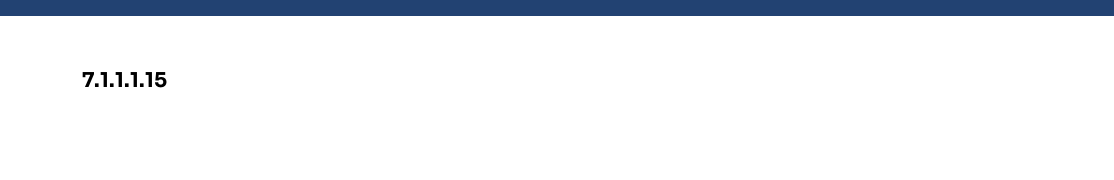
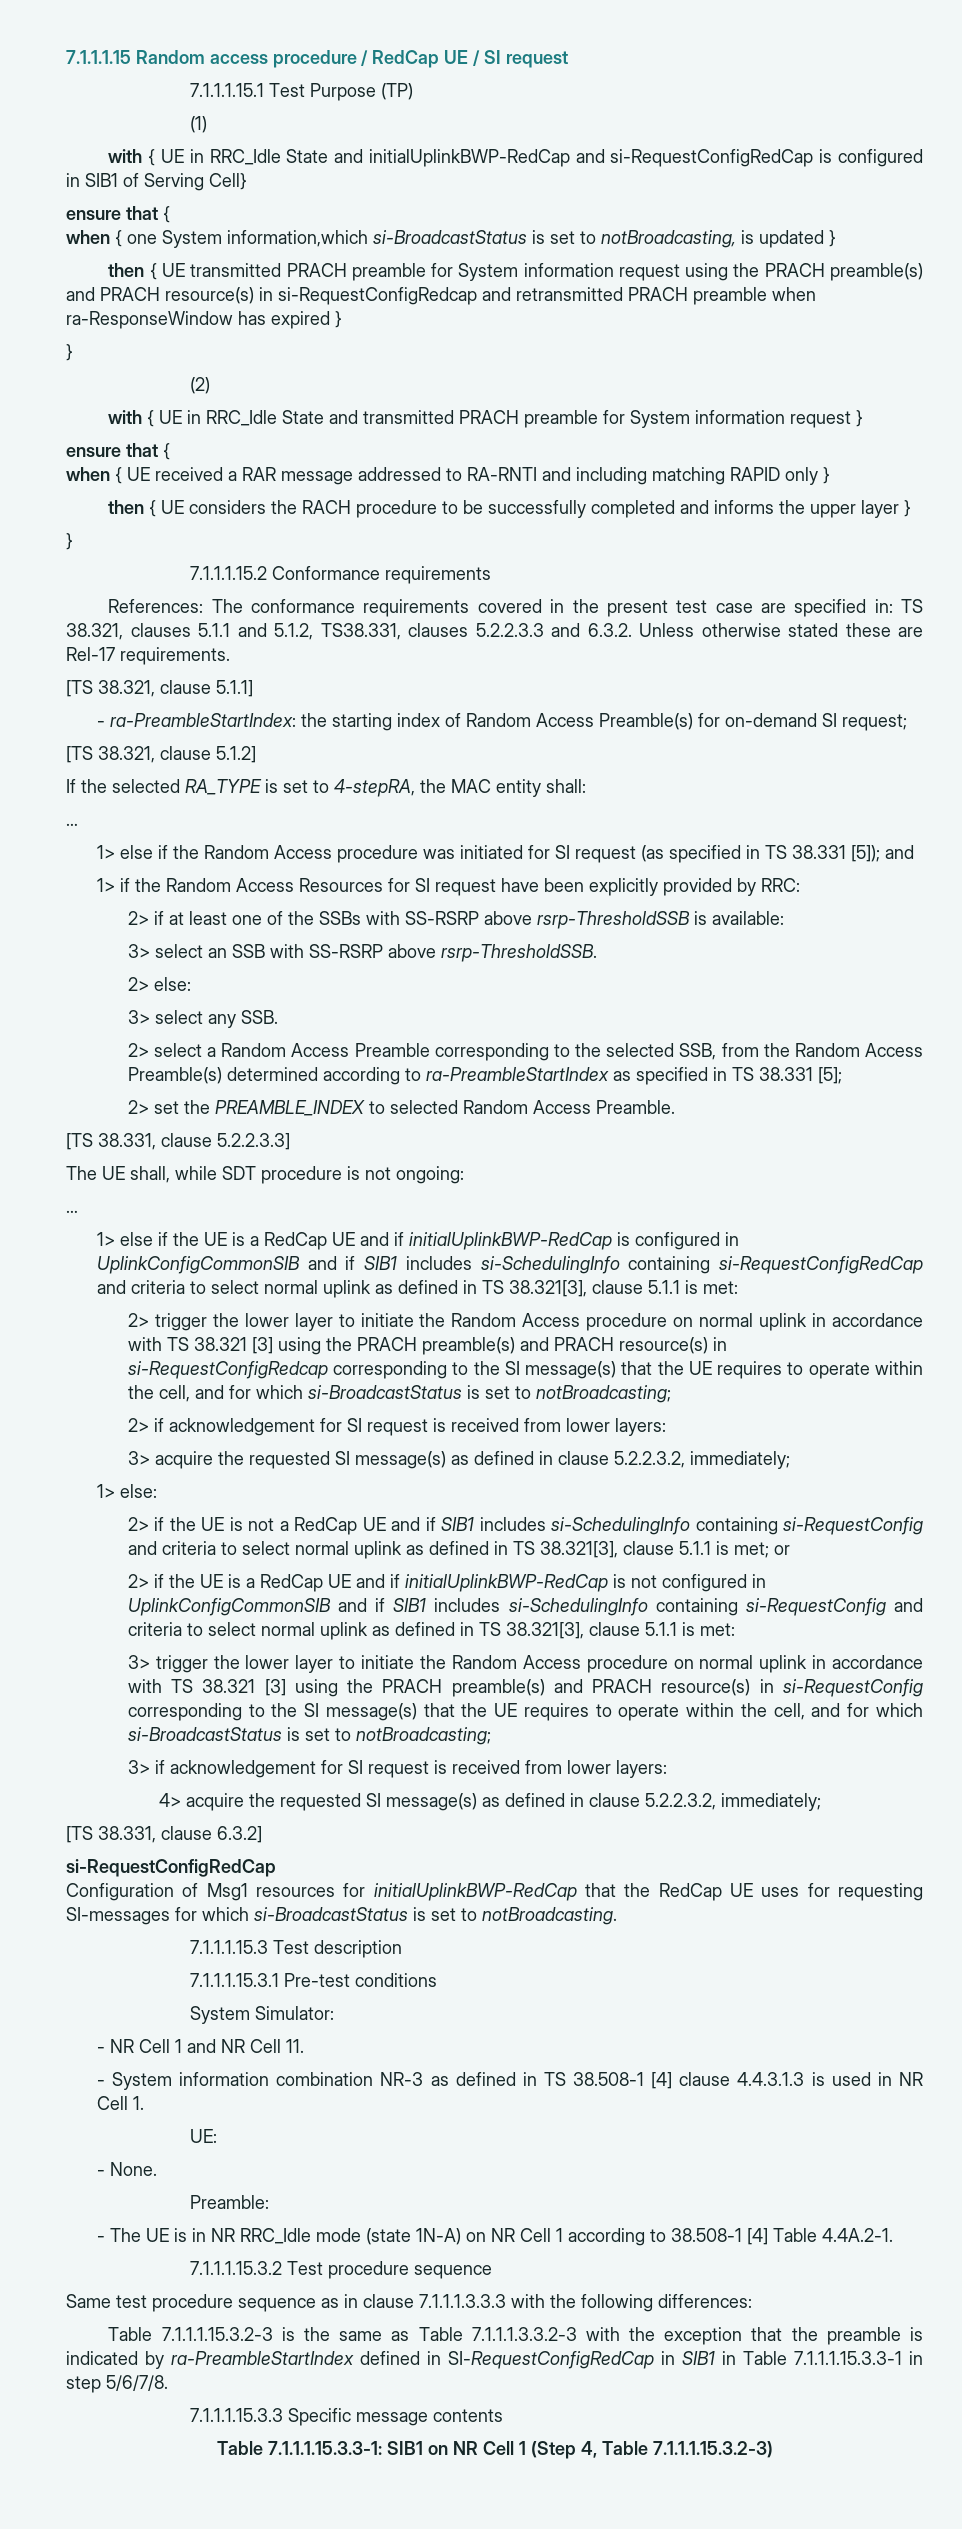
- 7.1.1.1.15
+ 7.1.1.1.15 Random access procedure / RedCap UE / SI request
+ 7.1.1.1.15.1 Test Purpose (TP)
+ (1)
+ with { UE in RRC_Idle State and initialUplinkBWP-RedCap and si-RequestConfigRedCap is configured in SIB1 of Serving Cell}
+ ensure that {
+ when { one System information,which si-BroadcastStatus is set to notBroadcasting, is updated }
+ then { UE transmitted PRACH preamble for System information request using the PRACH preamble(s) and PRACH resource(s) in si-RequestConfigRedcap and retransmitted PRACH preamble when ra-ResponseWindow has expired }
+ }
+ (2)
+ with { UE in RRC_Idle State and transmitted PRACH preamble for System information request }
+ ensure that {
+ when { UE received a RAR message addressed to RA-RNTI and including matching RAPID only }
+ then { UE considers the RACH procedure to be successfully completed and informs the upper layer }
+ }
+ 7.1.1.1.15.2 Conformance requirements
+ References: The conformance requirements covered in the present test case are specified in: TS 38.321, clauses 5.1.1 and 5.1.2, TS38.331, clauses 5.2.2.3.3 and 6.3.2. Unless otherwise stated these are Rel-17 requirements.
+ [TS 38.321, clause 5.1.1]
+ - ra-PreambleStartIndex: the starting index of Random Access Preamble(s) for on-demand SI request;
+ [TS 38.321, clause 5.1.2]
+ If the selected RA_TYPE is set to 4-stepRA, the MAC entity shall:
+ …
+ 1> else if the Random Access procedure was initiated for SI request (as specified in TS 38.331 [5]); and
+ 1> if the Random Access Resources for SI request have been explicitly provided by RRC:
+ 2> if at least one of the SSBs with SS-RSRP above rsrp-ThresholdSSB is available:
+ 3> select an SSB with SS-RSRP above rsrp-ThresholdSSB.
+ 2> else:
+ 3> select any SSB.
+ 2> select a Random Access Preamble corresponding to the selected SSB, from the Random Access Preamble(s) determined according to ra-PreambleStartIndex as specified in TS 38.331 [5];
+ 2> set the PREAMBLE_INDEX to selected Random Access Preamble.
+ [TS 38.331, clause 5.2.2.3.3]
+ The UE shall, while SDT procedure is not ongoing:
+ …
+ 1> else if the UE is a RedCap UE and if initialUplinkBWP-RedCap is configured in UplinkConfigCommonSIB and if SIB1 includes si-SchedulingInfo containing si-RequestConfigRedCap and criteria to select normal uplink as defined in TS 38.321[3], clause 5.1.1 is met:
+ 2> trigger the lower layer to initiate the Random Access procedure on normal uplink in accordance with TS 38.321 [3] using the PRACH preamble(s) and PRACH resource(s) in si-RequestConfigRedcap corresponding to the SI message(s) that the UE requires to operate within the cell, and for which si-BroadcastStatus is set to notBroadcasting;
+ 2> if acknowledgement for SI request is received from lower layers:
+ 3> acquire the requested SI message(s) as defined in clause 5.2.2.3.2, immediately;
+ 1> else:
+ 2> if the UE is not a RedCap UE and if SIB1 includes si-SchedulingInfo containing si-RequestConfig and criteria to select normal uplink as defined in TS 38.321[3], clause 5.1.1 is met; or
+ 2> if the UE is a RedCap UE and if initialUplinkBWP-RedCap is not configured in UplinkConfigCommonSIB and if SIB1 includes si-SchedulingInfo containing si-RequestConfig and criteria to select normal uplink as defined in TS 38.321[3], clause 5.1.1 is met:
+ 3> trigger the lower layer to initiate the Random Access procedure on normal uplink in accordance with TS 38.321 [3] using the PRACH preamble(s) and PRACH resource(s) in si-RequestConfig corresponding to the SI message(s) that the UE requires to operate within the cell, and for which si-BroadcastStatus is set to notBroadcasting;
+ 3> if acknowledgement for SI request is received from lower layers:
+ 4> acquire the requested SI message(s) as defined in clause 5.2.2.3.2, immediately;
+ [TS 38.331, clause 6.3.2]
+ si-RequestConfigRedCap
+ Configuration of Msg1 resources for initialUplinkBWP-RedCap that the RedCap UE uses for requesting SI-messages for which si-BroadcastStatus is set to notBroadcasting.
+ 7.1.1.1.15.3 Test description
+ 7.1.1.1.15.3.1 Pre-test conditions
+ System Simulator:
+ - NR Cell 1 and NR Cell 11.
+ - System information combination NR-3 as defined in TS 38.508-1 [4] clause 4.4.3.1.3 is used in NR Cell 1.
+ UE:
+ - None.
+ Preamble:
+ - The UE is in NR RRC_Idle mode (state 1N-A) on NR Cell 1 according to 38.508-1 [4] Table 4.4A.2-1.
+ 7.1.1.1.15.3.2 Test procedure sequence
+ Same test procedure sequence as in clause 7.1.1.1.3.3.3 with the following differences:
+ Table 7.1.1.1.15.3.2-3 is the same as Table 7.1.1.1.3.3.2-3 with the exception that the preamble is indicated by ra-PreambleStartIndex defined in SI-RequestConfigRedCap in SIB1 in Table 7.1.1.1.15.3.3-1 in step 5/6/7/8.
+ 7.1.1.1.15.3.3 Specific message contents
+ Table 7.1.1.1.15.3.3-1: SIB1 on NR Cell 1 (Step 4, Table 7.1.1.1.15.3.2-3)

